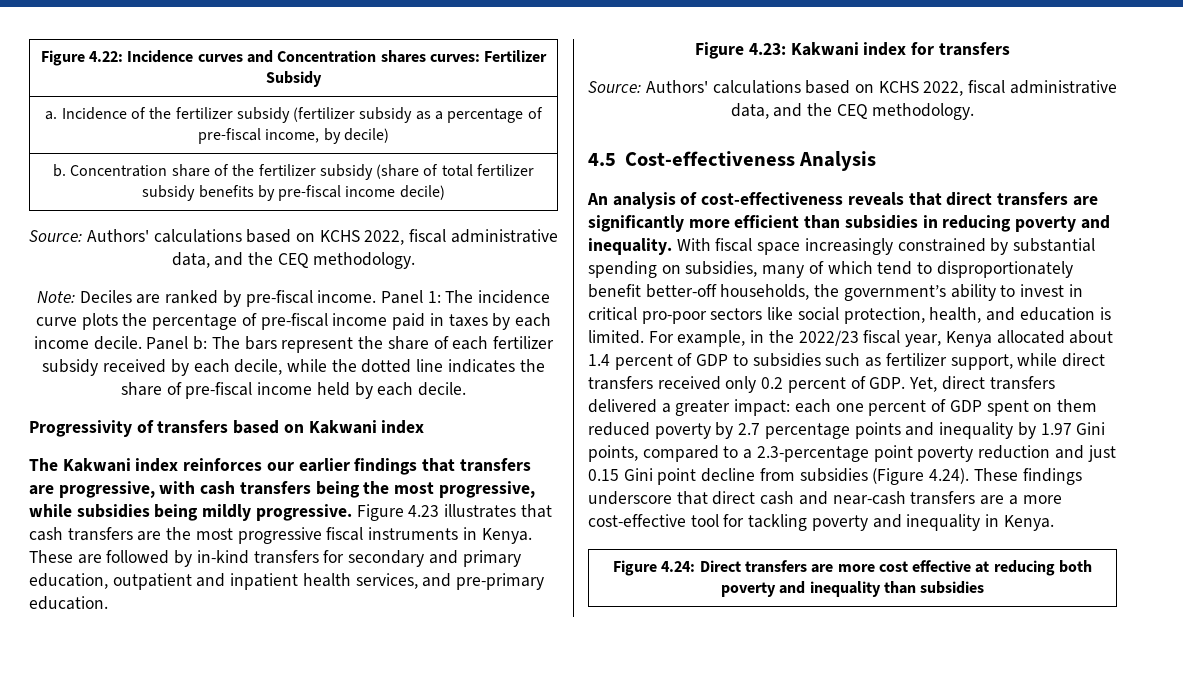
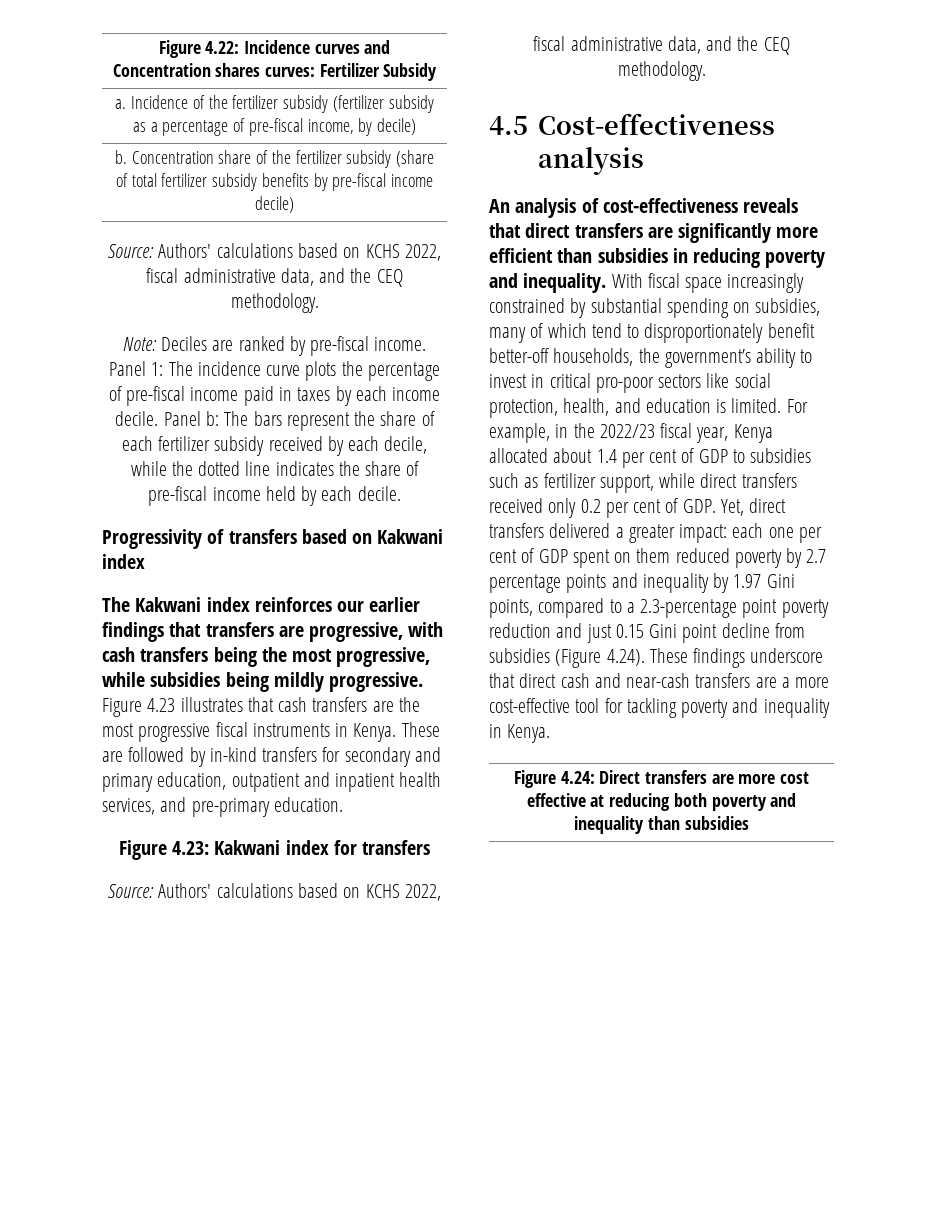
- 4.5 Cost-effectiveness Analysis
+ 4.5 Cost-effectiveness analysis
- For example, in the 2022/23 fiscal year, Kenya allocated about 1.4 percent of GDP to subsidies such as fertilizer support, while direct transfers received only 0.2 percent of GDP. Yet, direct transfers delivered a greater impact:
+ For example, in the 2022/23 fiscal year, Kenya allocated about 1.4 per cent of GDP to subsidies such as fertilizer support, while direct transfers received only 0.2 per cent of GDP. Yet, direct transfers delivered a greater impact:
- each one percent of GDP spent on them reduced poverty by 2.7 percentage points and inequality by 1.97 Gini points, compared to a 2.3-percentage point poverty reduction and just 0.15 Gini point decline from subsidies (Figure 4.24). These findings underscore that direct cash and near-cash transfers are a more cost-effective tool for tackling poverty and inequality in Kenya.
+ each one per cent of GDP spent on them reduced poverty by 2.7 percentage points and inequality by 1.97 Gini points, compared to a 2.3-percentage point poverty reduction and just 0.15 Gini point decline from subsidies (Figure 4.24). These findings underscore that direct cash and near-cash transfers are a more cost-effective tool for tackling poverty and inequality in Kenya.

